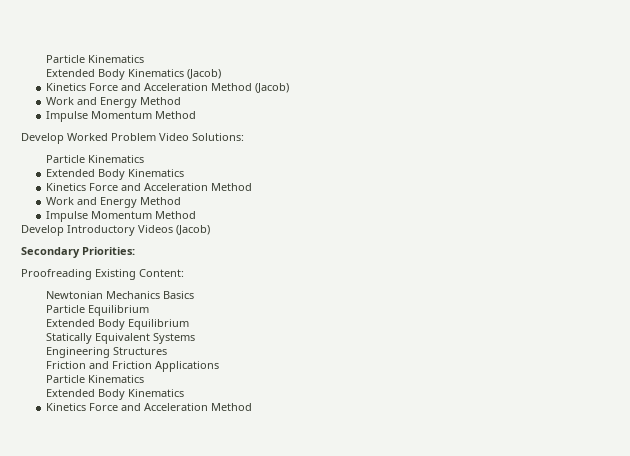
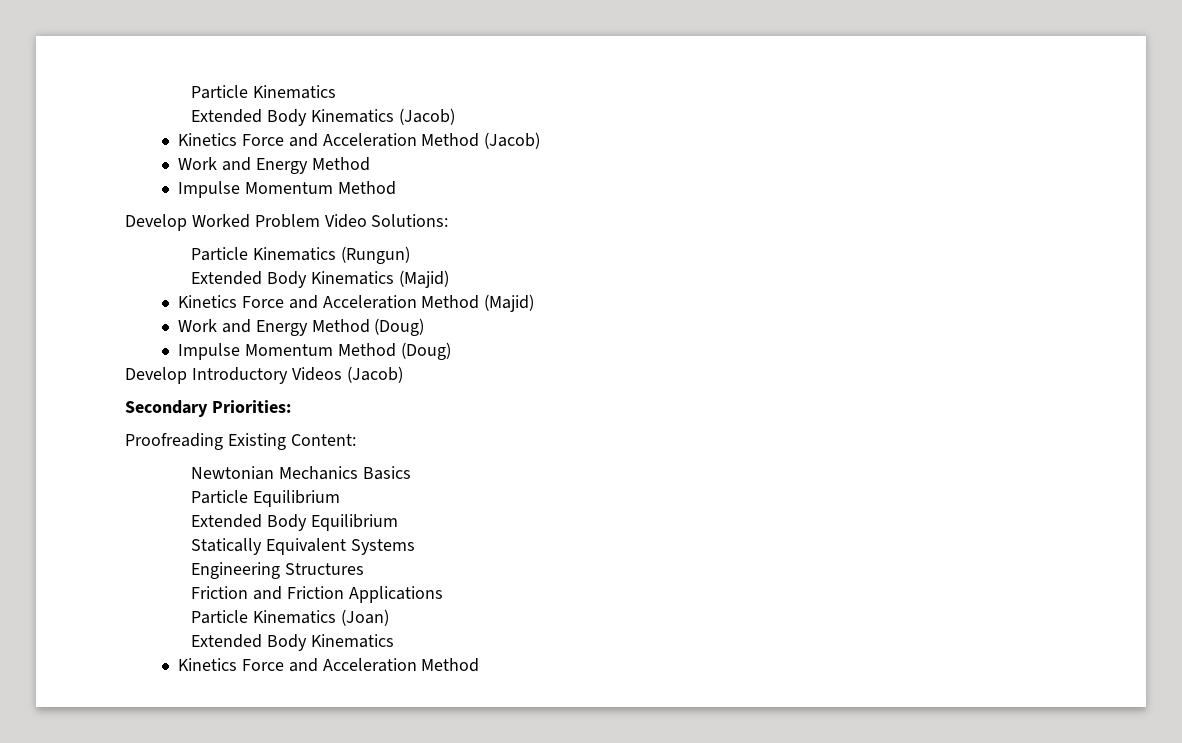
  Develop Worked Problem Video Solutions:
- Particle Kinematics
- Extended Body Kinematics
- Kinetics Force and Acceleration Method
- Work and Energy Method
- Impulse Momentum Method
+ Particle Kinematics (Rungun)
+ Extended Body Kinematics (Majid)
+ Kinetics Force and Acceleration Method (Majid)
+ Work and Energy Method (Doug)
+ Impulse Momentum Method (Doug)
  Friction and Friction Applications
- Particle Kinematics
+ Particle Kinematics (Joan)

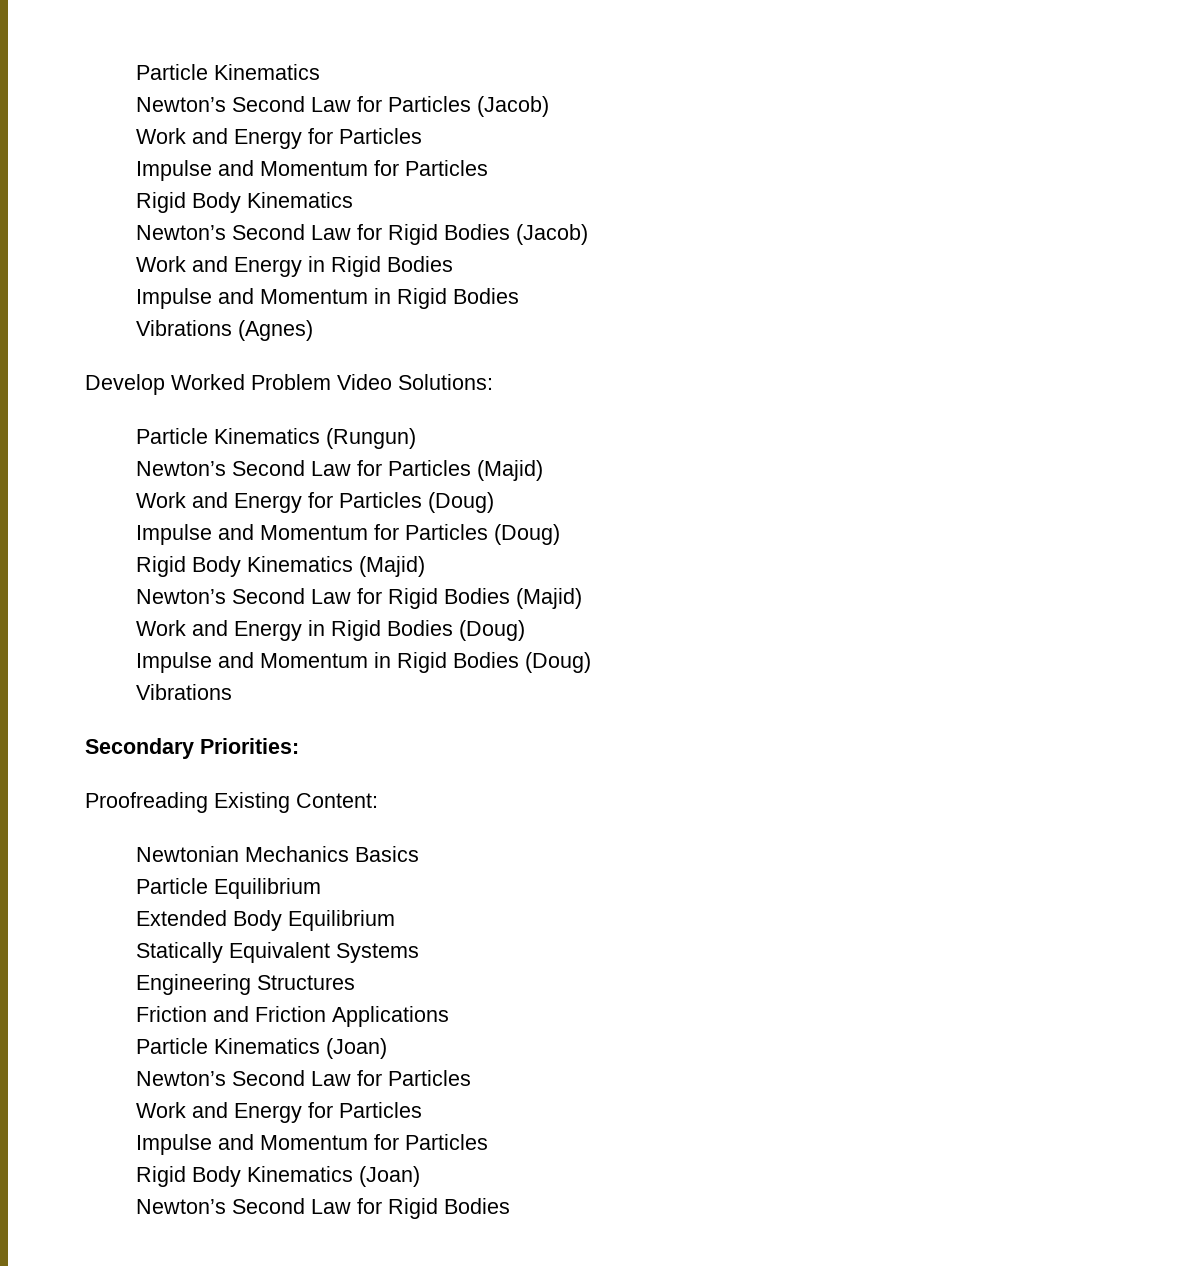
- Extended Body Kinematics (Jacob)
- Kinetics Force and Acceleration Method (Jacob)
- Work and Energy Method
- Impulse Momentum Method
+ Newton’s Second Law for Particles (Jacob)
+ Work and Energy for Particles
+ Impulse and Momentum for Particles
+ Rigid Body Kinematics
+ Newton’s Second Law for Rigid Bodies (Jacob)
+ Work and Energy in Rigid Bodies
+ Impulse and Momentum in Rigid Bodies
+ Vibrations (Agnes)
- Extended Body Kinematics (Majid)
- Kinetics Force and Acceleration Method (Majid)
- Work and Energy Method (Doug)
- Impulse Momentum Method (Doug)
- Develop Introductory Videos (Jacob)
+ Newton’s Second Law for Particles (Majid)
+ Work and Energy for Particles (Doug)
+ Impulse and Momentum for Particles (Doug)
+ Rigid Body Kinematics (Majid)
+ Newton’s Second Law for Rigid Bodies (Majid)
+ Work and Energy in Rigid Bodies (Doug)
+ Impulse and Momentum in Rigid Bodies (Doug)
+ Vibrations
  Particle Kinematics (Joan)
- Extended Body Kinematics
- Kinetics Force and Acceleration Method
+ Newton’s Second Law for Particles
+ Work and Energy for Particles
+ Impulse and Momentum for Particles
+ Rigid Body Kinematics (Joan)
+ Newton’s Second Law for Rigid Bodies

